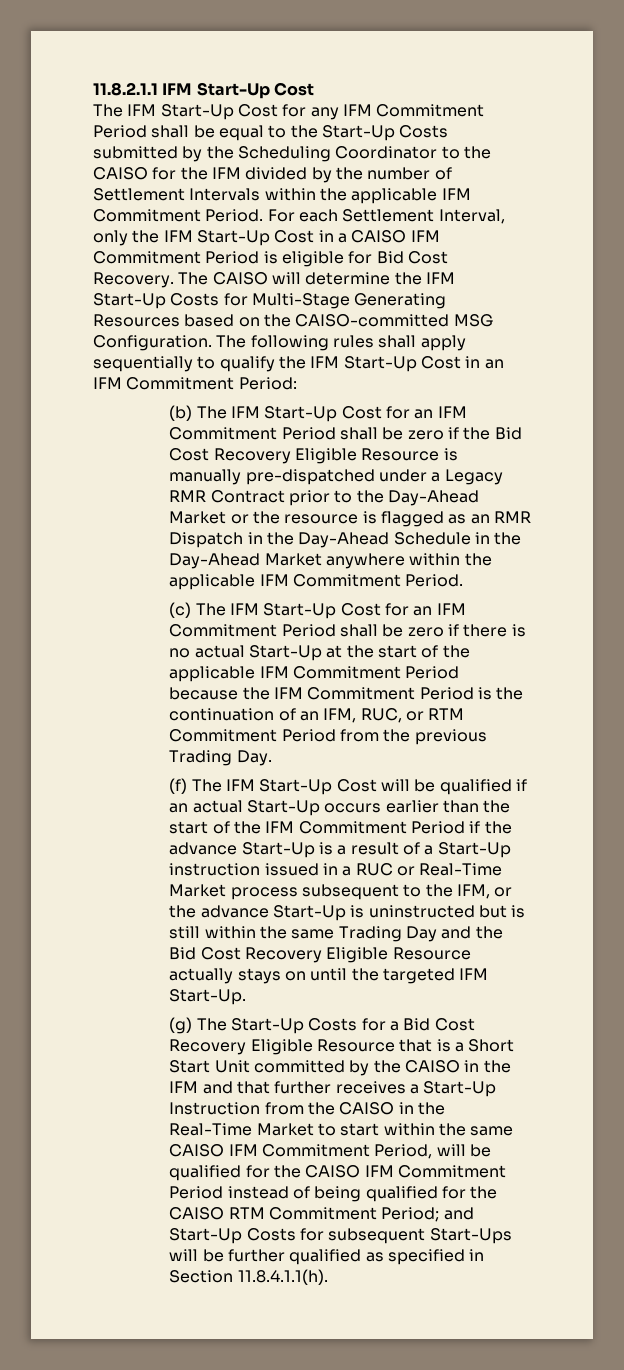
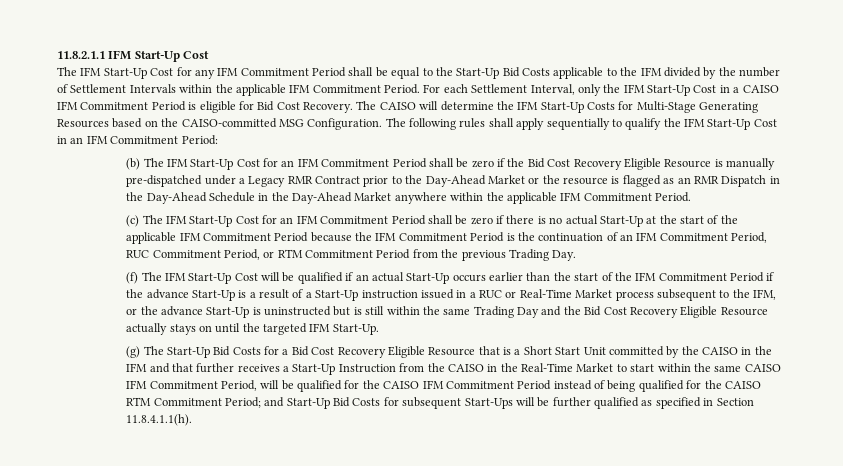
- The IFM Start-Up Cost for any IFM Commitment Period shall be equal to the Start-Up Costs submitted by the Scheduling Coordinator to the CAISO for the IFM divided by the number of Settlement Intervals within the applicable IFM Commitment Period.
+ The IFM Start-Up Cost for any IFM Commitment Period shall be equal to the Start-Up Bid Costs applicable to the IFM divided by the number of Settlement Intervals within the applicable IFM Commitment Period.
- (c) The IFM Start-Up Cost for an IFM Commitment Period shall be zero if there is no actual Start-Up at the start of the applicable IFM Commitment Period because the IFM Commitment Period is the continuation of an IFM, RUC, or RTM Commitment Period from the previous Trading Day.
+ (c) The IFM Start-Up Cost for an IFM Commitment Period shall be zero if there is no actual Start-Up at the start of the applicable IFM Commitment Period because the IFM Commitment Period is the continuation of an IFM Commitment Period, RUC Commitment Period, or RTM Commitment Period from the previous Trading Day.
- (g) The Start-Up Costs for a Bid Cost Recovery Eligible Resource that is a Short Start Unit committed by the CAISO in the IFM and that further receives a Start-Up Instruction from the CAISO in the Real-Time Market to start within the same CAISO IFM Commitment Period, will be qualified for the CAISO IFM Commitment Period instead of being qualified for the CAISO RTM Commitment Period;
+ (g) The Start-Up Bid Costs for a Bid Cost Recovery Eligible Resource that is a Short Start Unit committed by the CAISO in the IFM and that further receives a Start-Up Instruction from the CAISO in the Real-Time Market to start within the same CAISO IFM Commitment Period, will be qualified for the CAISO IFM Commitment Period instead of being qualified for the CAISO RTM Commitment Period;
- and Start-Up Costs for subsequent Start-Ups will be further qualified as specified in Section 11.8.4.1.1(h).
+ and Start-Up Bid Costs for subsequent Start-Ups will be further qualified as specified in Section 11.8.4.1.1(h).

